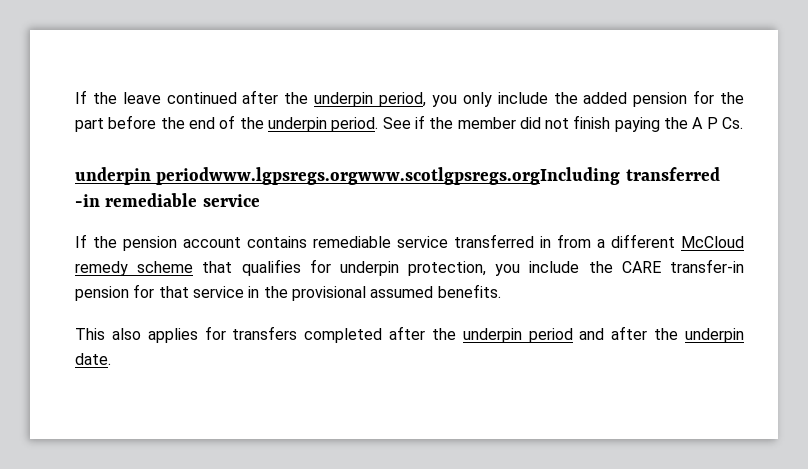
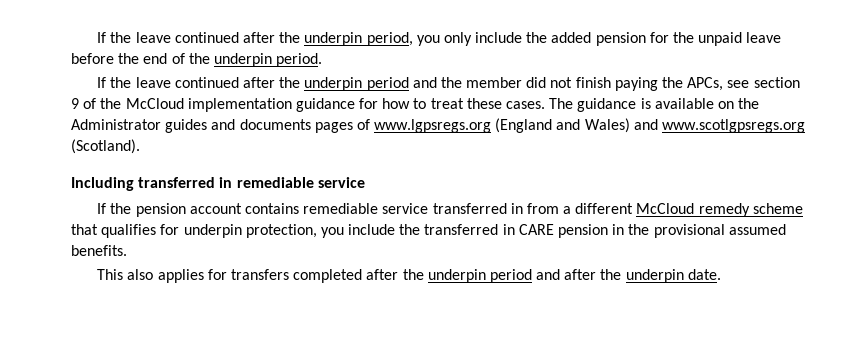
- If the leave continued after the underpin period, you only include the added pension for the part before the end of the underpin period. See if the member did not finish paying the A P Cs.
- underpin periodwww.lgpsregs.orgwww.scotlgpsregs.orgIncluding transferred -in remediable service
+ If the leave continued after the underpin period, you only include the added pension for the unpaid leave before the end of the underpin period.
+ If the leave continued after the underpin period and the member did not finish paying the APCs, see section 9 of the McCloud implementation guidance for how to treat these cases. The guidance is available on the Administrator guides and documents pages of www.lgpsregs.org (England and Wales) and www.scotlgpsregs.org (Scotland).
+ Including transferred in remediable service
- If the pension account contains remediable service transferred in from a different McCloud remedy scheme that qualifies for underpin protection, you include the CARE transfer-in pension for that service in the provisional assumed benefits.
+ If the pension account contains remediable service transferred in from a different McCloud remedy scheme that qualifies for underpin protection, you include the transferred in CARE pension in the provisional assumed benefits.

